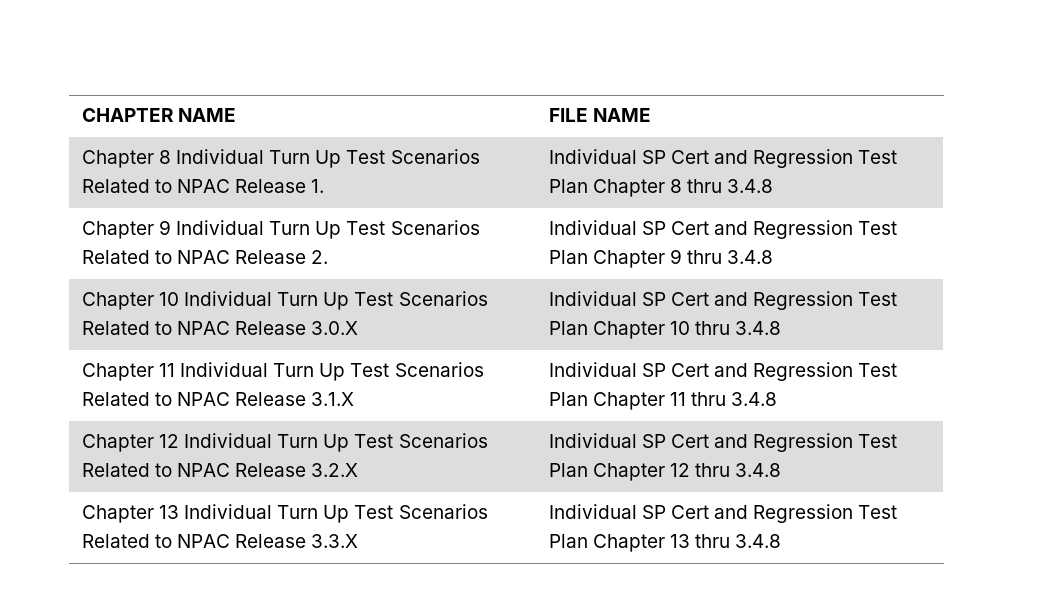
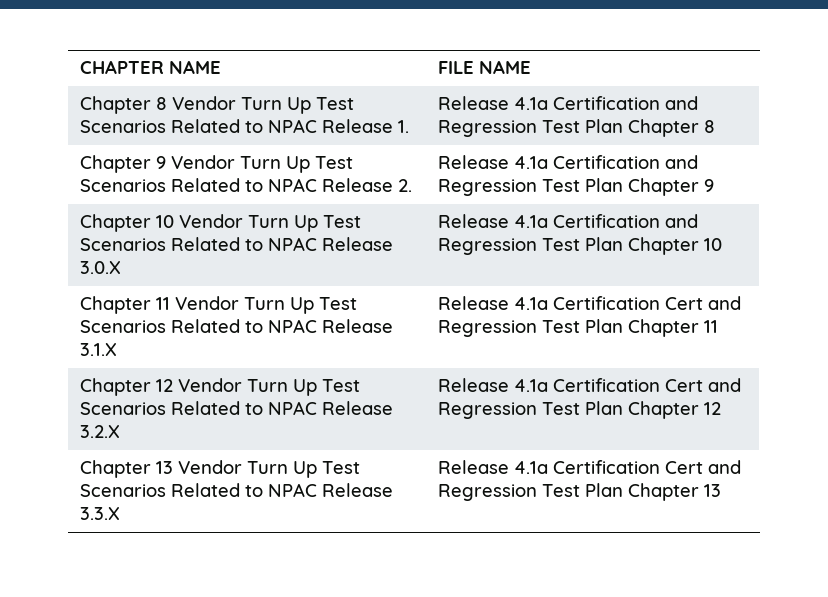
- Chapter 8 Individual Turn Up Test Scenarios Related to NPAC Release 1. | Individual SP Cert and Regression Test Plan Chapter 8 thru 3.4.8
- Chapter 9 Individual Turn Up Test Scenarios Related to NPAC Release 2. | Individual SP Cert and Regression Test Plan Chapter 9 thru 3.4.8
- Chapter 10 Individual Turn Up Test Scenarios Related to NPAC Release 3.0.X | Individual SP Cert and Regression Test Plan Chapter 10 thru 3.4.8
- Chapter 11 Individual Turn Up Test Scenarios Related to NPAC Release 3.1.X | Individual SP Cert and Regression Test Plan Chapter 11 thru 3.4.8
- Chapter 12 Individual Turn Up Test Scenarios Related to NPAC Release 3.2.X | Individual SP Cert and Regression Test Plan Chapter 12 thru 3.4.8
- Chapter 13 Individual Turn Up Test Scenarios Related to NPAC Release 3.3.X | Individual SP Cert and Regression Test Plan Chapter 13 thru 3.4.8
+ Chapter 8 Vendor Turn Up Test Scenarios Related to NPAC Release 1. | Release 4.1a Certification and Regression Test Plan Chapter 8
+ Chapter 9 Vendor Turn Up Test Scenarios Related to NPAC Release 2. | Release 4.1a Certification and Regression Test Plan Chapter 9
+ Chapter 10 Vendor Turn Up Test Scenarios Related to NPAC Release 3.0.X | Release 4.1a Certification and Regression Test Plan Chapter 10
+ Chapter 11 Vendor Turn Up Test Scenarios Related to NPAC Release 3.1.X | Release 4.1a Certification Cert and Regression Test Plan Chapter 11
+ Chapter 12 Vendor Turn Up Test Scenarios Related to NPAC Release 3.2.X | Release 4.1a Certification Cert and Regression Test Plan Chapter 12
+ Chapter 13 Vendor Turn Up Test Scenarios Related to NPAC Release 3.3.X | Release 4.1a Certification Cert and Regression Test Plan Chapter 13

